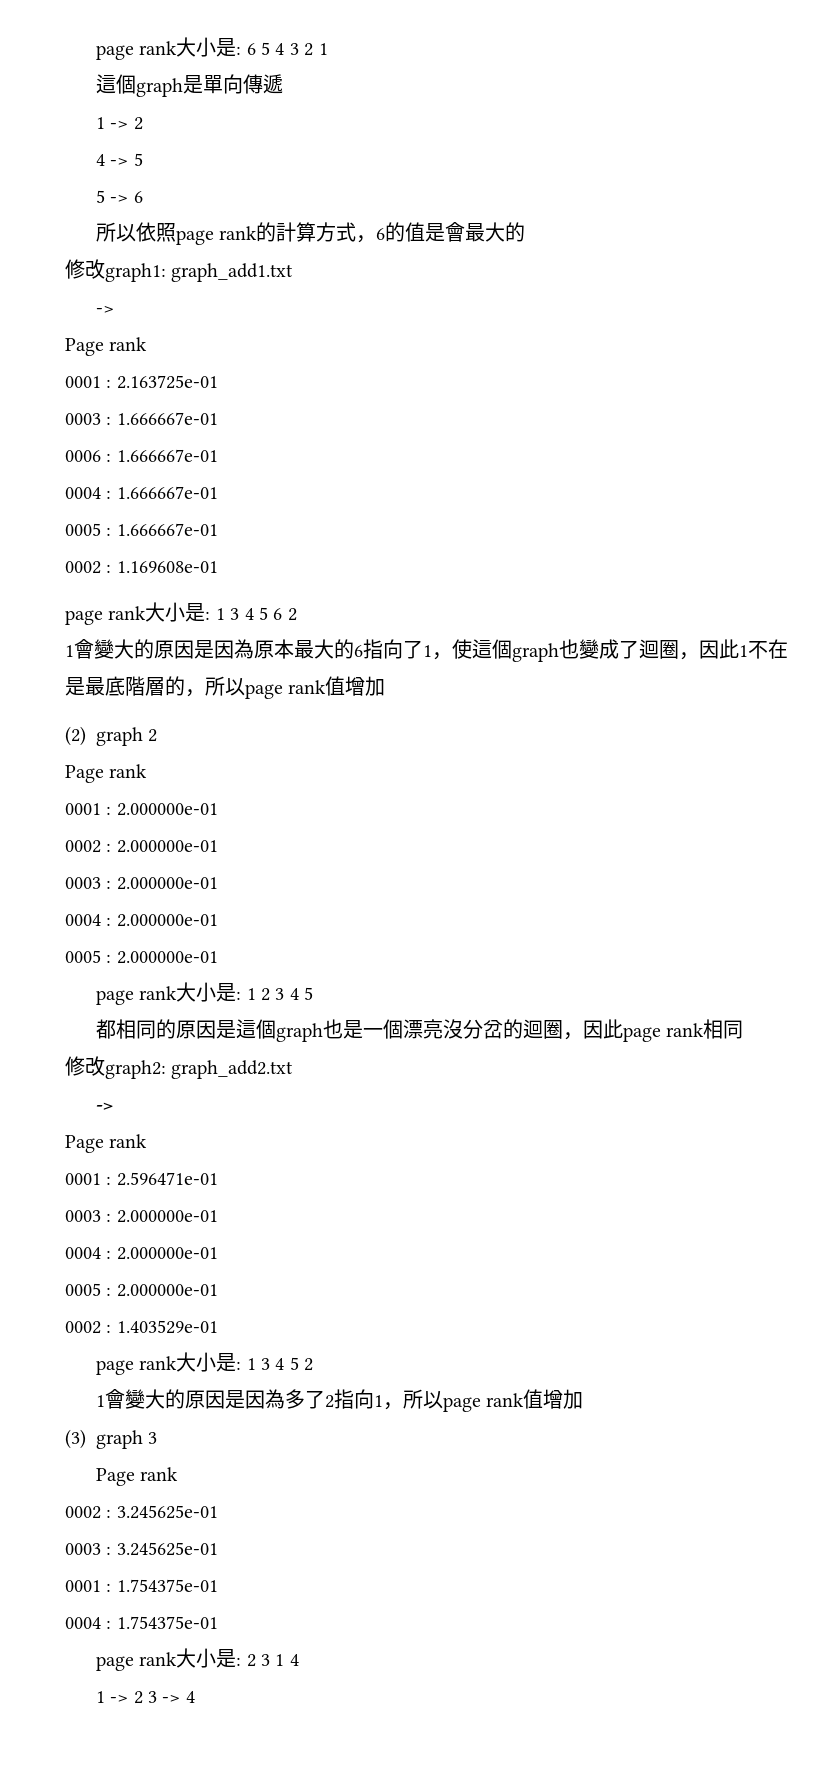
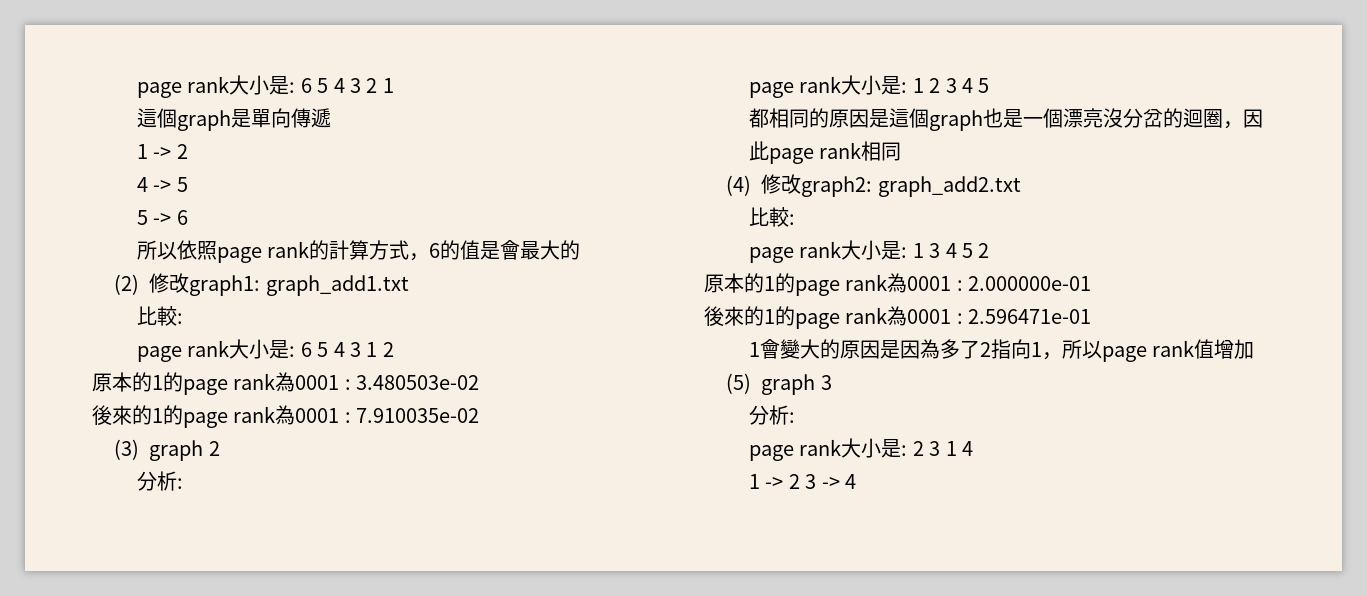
- 修改graph1: graph_add1.txt
- ->
- Page rank
- 0001 : 2.163725e-01
- 0003 : 1.666667e-01
- 0006 : 1.666667e-01
- 0004 : 1.666667e-01
- 0005 : 1.666667e-01
- 0002 : 1.169608e-01
- page rank大小是: 1 3 4 5 6 2
- 1會變大的原因是因為原本最大的6指向了1，使這個graph也變成了迴圈，因此1不在是最底階層的，所以page rank值增加
- (2) graph 2
- Page rank
- 0001 : 2.000000e-01
- 0002 : 2.000000e-01
- 0003 : 2.000000e-01
- 0004 : 2.000000e-01
- 0005 : 2.000000e-01
+ (2)修改graph1: graph_add1.txt
+ 比較:
+ page rank大小是: 6 5 4 3 1 2
+ 原本的1的page rank為0001 : 3.480503e-02
+ 後來的1的page rank為0001 : 7.910035e-02
+ (3) graph 2
+ 分析:
- 修改graph2: graph_add2.txt
- ->
- Page rank
- 0001 : 2.596471e-01
- 0003 : 2.000000e-01
- 0004 : 2.000000e-01
- 0005 : 2.000000e-01
- 0002 : 1.403529e-01
+ (4)修改graph2: graph_add2.txt
+ 比較:
+ 原本的1的page rank為0001 : 2.000000e-01
+ 後來的1的page rank為0001 : 2.596471e-01
- (3) graph 3
- Page rank
- 0002 : 3.245625e-01
- 0003 : 3.245625e-01
- 0001 : 1.754375e-01
- 0004 : 1.754375e-01
+ (5) graph 3
+ 分析:

